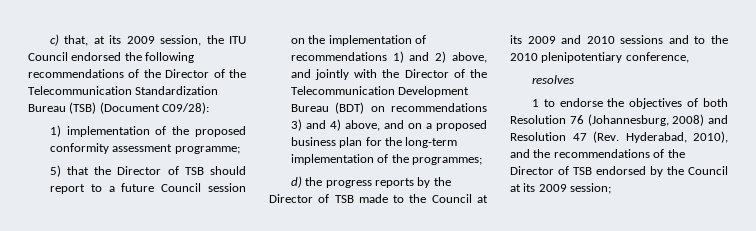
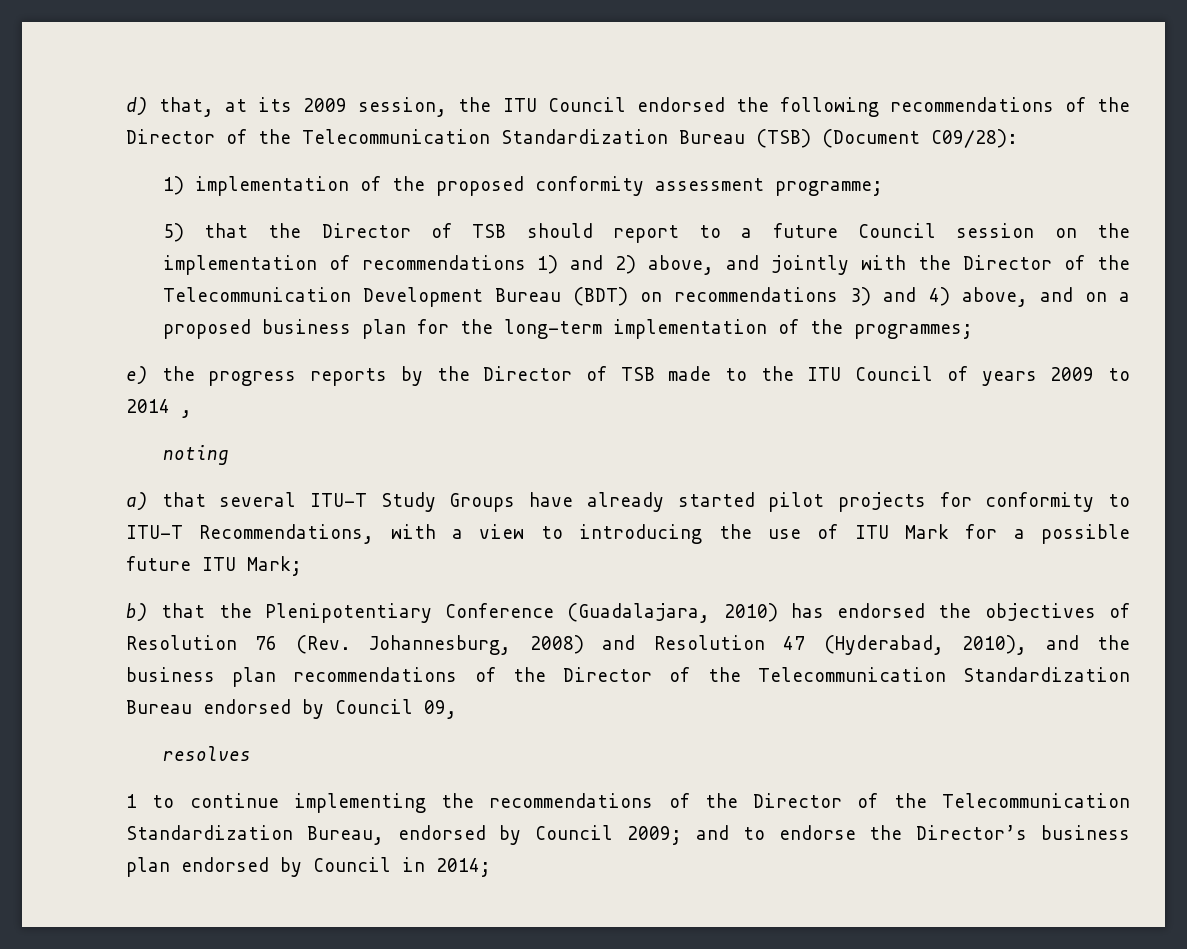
- c) that, at its 2009 session, the ITU Council endorsed the following recommendations of the Director of the Telecommunication Standardization Bureau (TSB) (Document C09/28):
+ d) that, at its 2009 session, the ITU Council endorsed the following recommendations of the Director of the Telecommunication Standardization Bureau (TSB) (Document C09/28):
- d) the progress reports by the Director of TSB made to the Council at its 2009 and 2010 sessions and to the 2010 plenipotentiary conference,
+ e) the progress reports by the Director of TSB made to the ITU Council of years 2009 to 2014 ,
+ noting
+ a) that several ITU-T Study Groups have already started pilot projects for conformity to ITU-T Recommendations, with a view to introducing the use of ITU Mark for a possible future ITU Mark;
+ b) that the Plenipotentiary Conference (Guadalajara, 2010) has endorsed the objectives of Resolution 76 (Rev. Johannesburg, 2008) and Resolution 47 (Hyderabad, 2010), and the business plan recommendations of the Director of the Telecommunication Standardization Bureau endorsed by Council 09,
  resolves
- 1 to endorse the objectives of both Resolution 76 (Johannesburg, 2008) and Resolution 47 (Rev. Hyderabad, 2010), and the recommendations of the Director of TSB endorsed by the Council at its 2009 session;
+ 1 to continue implementing the recommendations of the Director of the Telecommunication Standardization Bureau, endorsed by Council 2009; and to endorse the Director’s business plan endorsed by Council in 2014;

